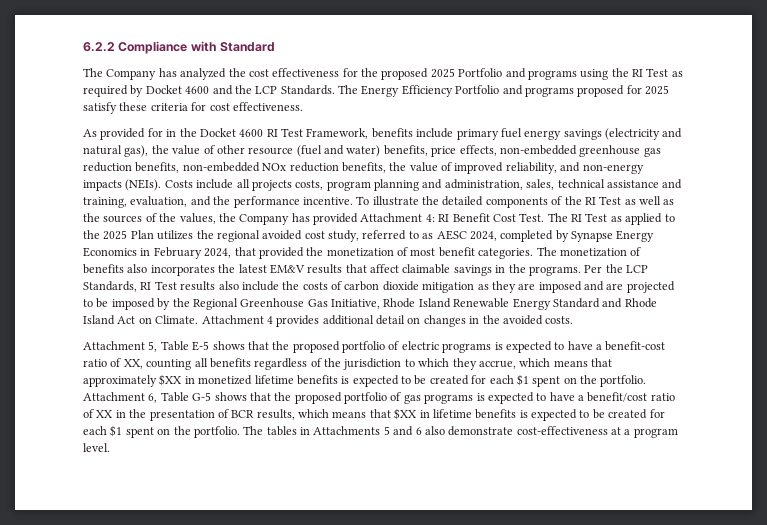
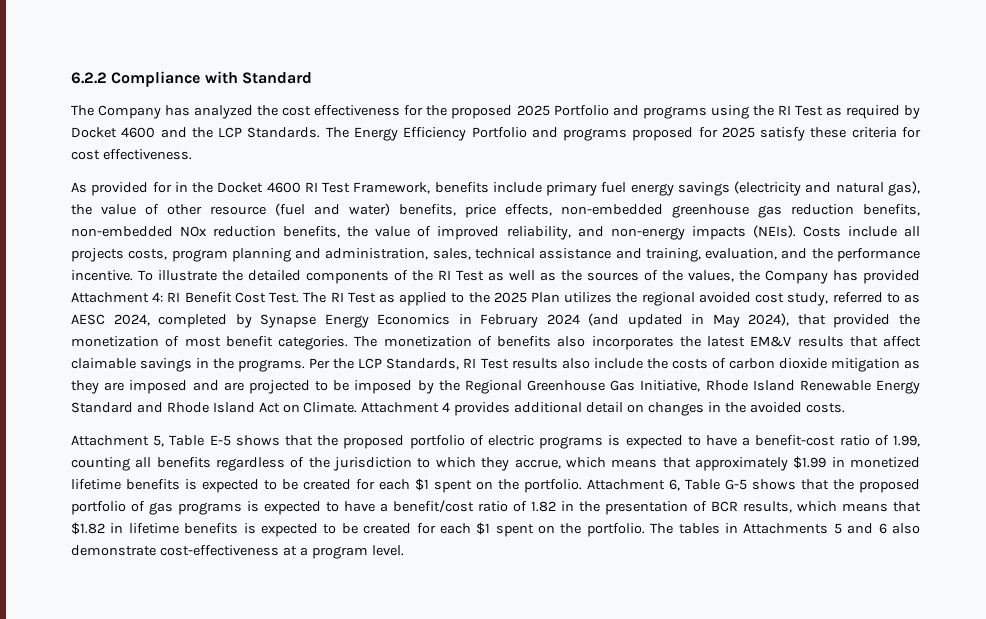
- The RI Test as applied to the 2025 Plan utilizes the regional avoided cost study, referred to as AESC 2024, completed by Synapse Energy Economics in February 2024, that provided the monetization of most benefit categories.
+ The RI Test as applied to the 2025 Plan utilizes the regional avoided cost study, referred to as AESC 2024, completed by Synapse Energy Economics in February 2024 (and updated in May 2024), that provided the monetization of most benefit categories.
- Attachment 5, Table E-5 shows that the proposed portfolio of electric programs is expected to have a benefit-cost ratio of XX, counting all benefits regardless of the jurisdiction to which they accrue, which means that approximately $XX in monetized lifetime benefits is expected to be created for each $1 spent on the portfolio.
+ Attachment 5, Table E-5 shows that the proposed portfolio of electric programs is expected to have a benefit-cost ratio of 1.99, counting all benefits regardless of the jurisdiction to which they accrue, which means that approximately $1.99 in monetized lifetime benefits is expected to be created for each $1 spent on the portfolio.
- Attachment 6, Table G-5 shows that the proposed portfolio of gas programs is expected to have a benefit/cost ratio of XX in the presentation of BCR results, which means that $XX in lifetime benefits is expected to be created for each $1 spent on the portfolio.
+ Attachment 6, Table G-5 shows that the proposed portfolio of gas programs is expected to have a benefit/cost ratio of 1.82 in the presentation of BCR results, which means that $1.82 in lifetime benefits is expected to be created for each $1 spent on the portfolio.

